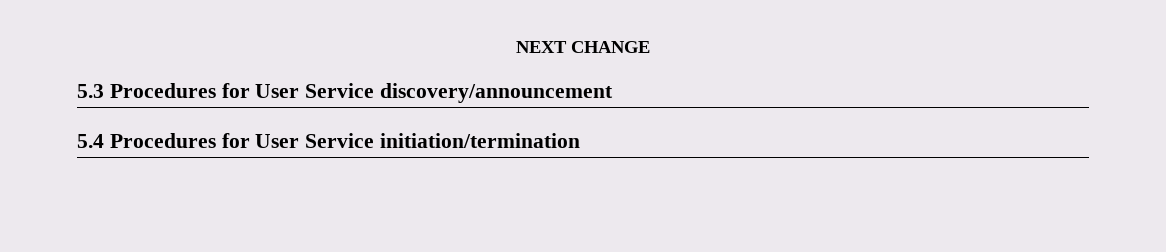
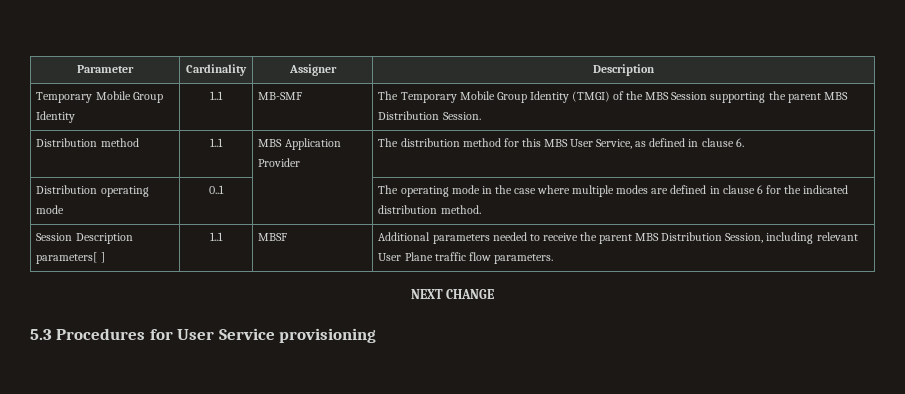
+ Parameter | Cardinality | Assigner | Description
+ Temporary Mobile Group Identity | 1..1 | MB-SMF | The Temporary Mobile Group Identity (TMGI) of the MBS Session supporting the parent MBS Distribution Session.
+ Distribution method | 1..1 | MBS Application Provider | The distribution method for this MBS User Service, as defined in clause 6.
+ Distribution operating mode | 0..1 | | The operating mode in the case where multiple modes are defined in clause 6 for the indicated distribution method.
+ Session Description parameters[ ] | 1..1 | MBSF | Additional parameters needed to receive the parent MBS Distribution Session, including relevant User Plane traffic flow parameters.
- 5.3 Procedures for User Service discovery/announcement
- 5.4 Procedures for User Service initiation/termination
+ 5.3 Procedures for User Service provisioning

